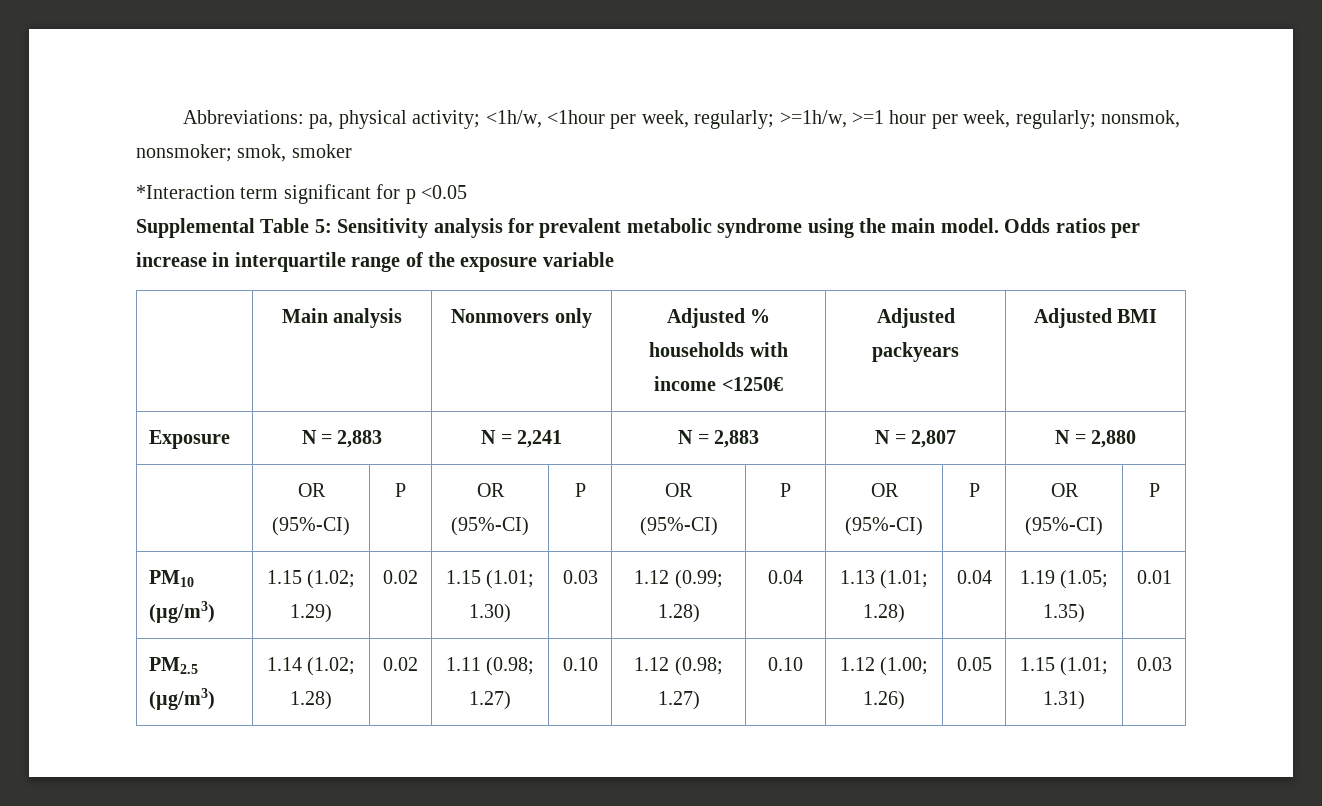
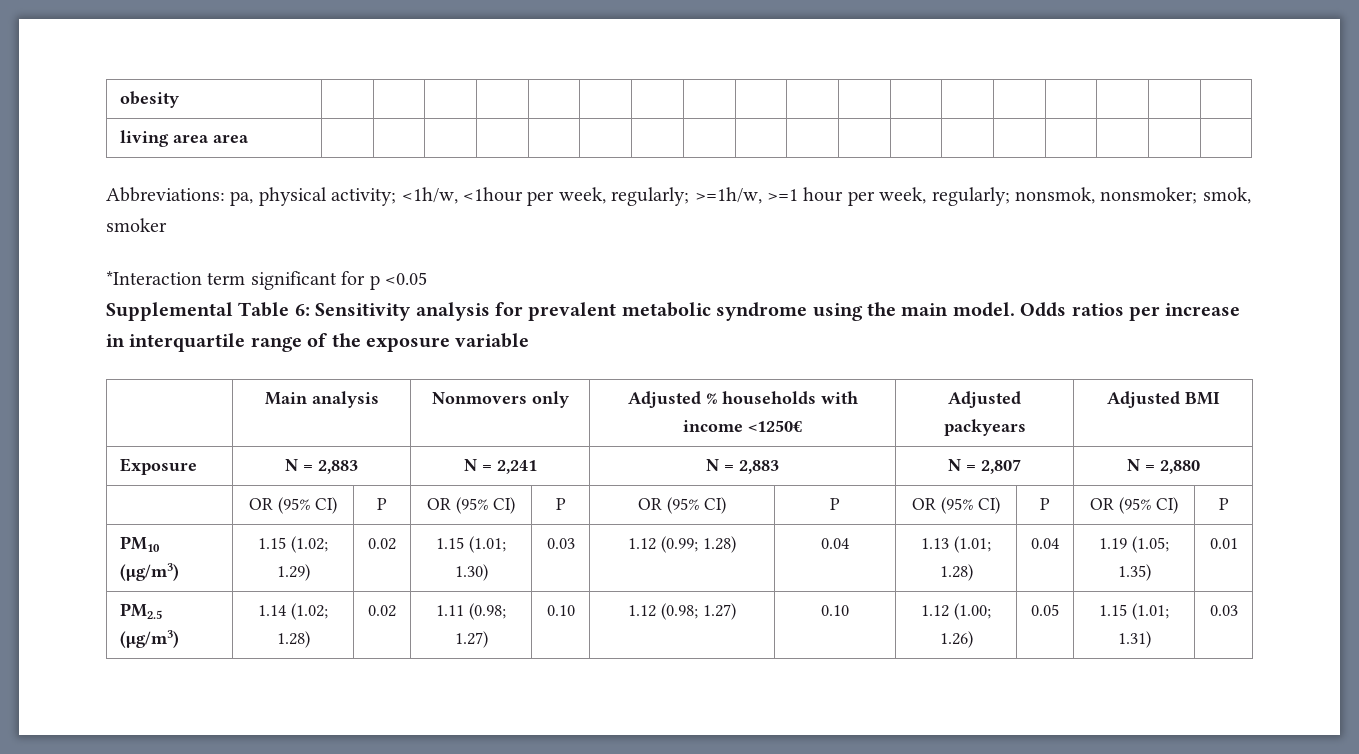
+ obesity | | | | | | | | | | | | | | | | | |
+ living area area | | | | | | | | | | | | | | | | | |
- Supplemental Table 5: Sensitivity analysis for prevalent metabolic syndrome using the main model.
+ Supplemental Table 6: Sensitivity analysis for prevalent metabolic syndrome using the main model.
- | OR (95%-CI) | P | OR (95%-CI) | P | OR (95%-CI) | P | OR (95%-CI) | P | OR (95%-CI) | P
+ | OR (95% CI) | P | OR (95% CI) | P | OR (95% CI) | P | OR (95% CI) | P | OR (95% CI) | P

